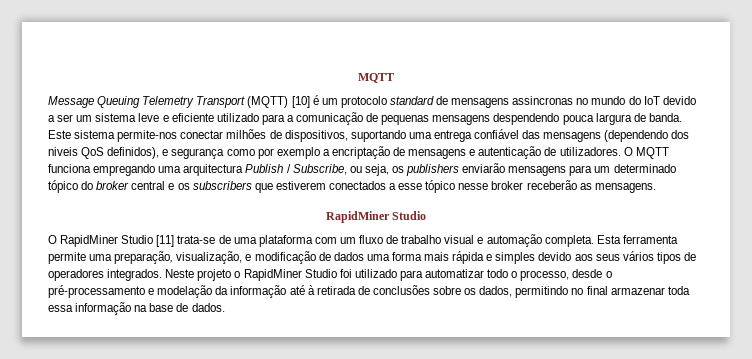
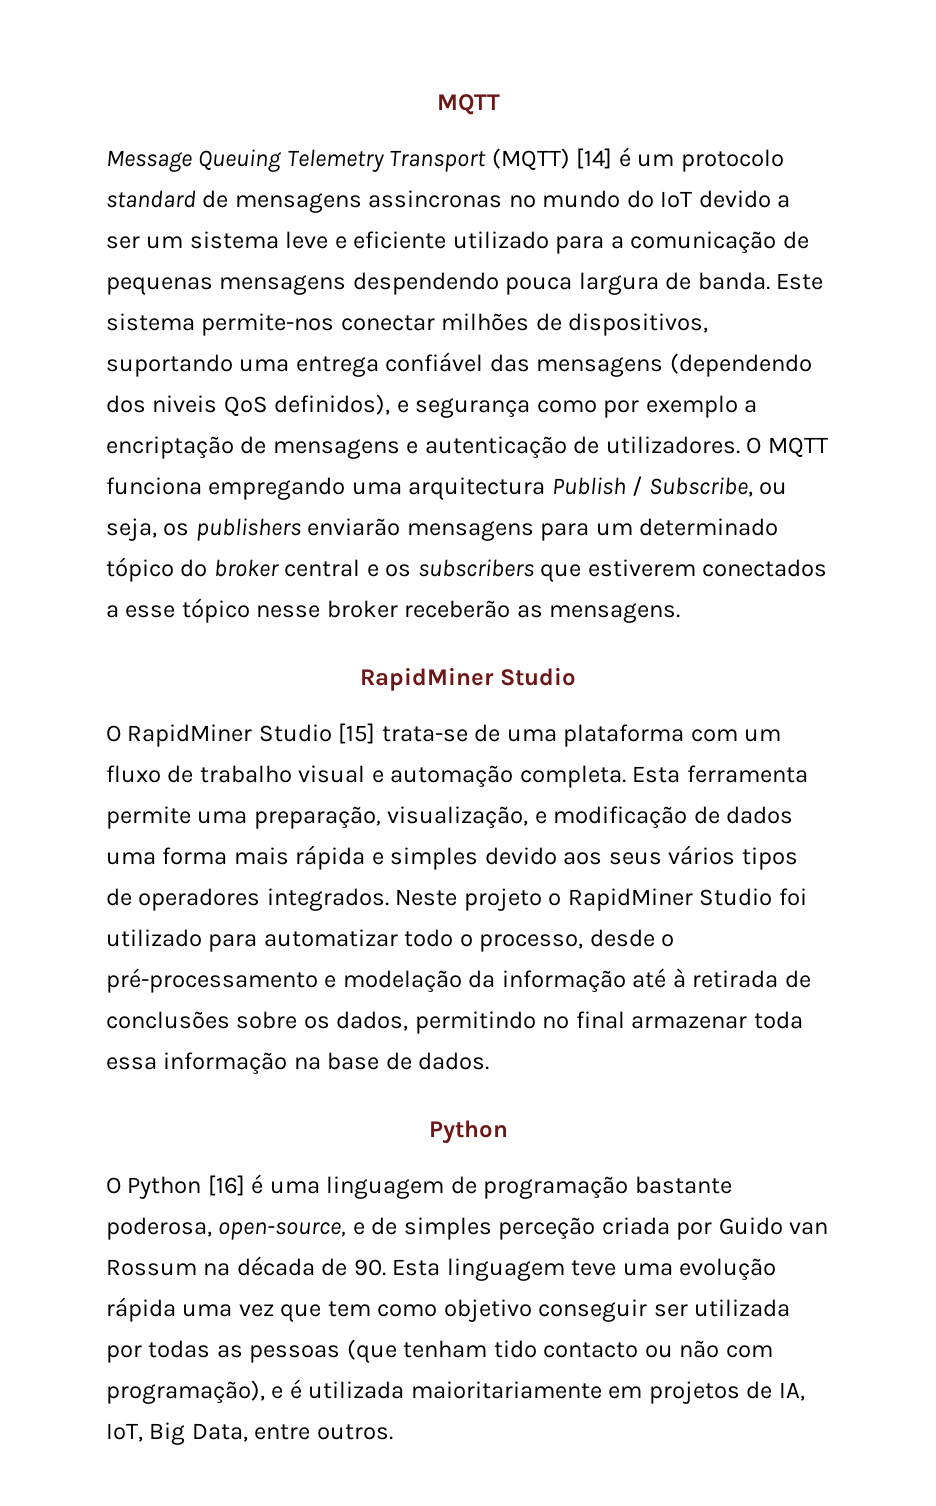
- Message Queuing Telemetry Transport (MQTT) [10] é um protocolo standard de mensagens assincronas no mundo do IoT devido a ser um sistema leve e eficiente utilizado para a comunicação de pequenas mensagens despendendo pouca largura de banda.
+ Message Queuing Telemetry Transport (MQTT) [14] é um protocolo standard de mensagens assincronas no mundo do IoT devido a ser um sistema leve e eficiente utilizado para a comunicação de pequenas mensagens despendendo pouca largura de banda.
- O RapidMiner Studio [11] trata-se de uma plataforma com um fluxo de trabalho visual e automação completa.
+ O RapidMiner Studio [15] trata-se de uma plataforma com um fluxo de trabalho visual e automação completa.
  Neste projeto o RapidMiner Studio foi utilizado para automatizar todo o processo, desde o pré-processamento e modelação da informação até à retirada de conclusões sobre os dados, permitindo no final armazenar toda essa informação na base de dados.
+ Python
+ O Python [16] é uma linguagem de programação bastante poderosa, open-source, e de simples perceção criada por Guido van Rossum na década de 90. Esta linguagem teve uma evolução rápida uma vez que tem como objetivo conseguir ser utilizada por todas as pessoas (que tenham tido contacto ou não com programação), e é utilizada maioritariamente em projetos de IA, IoT, Big Data, entre outros.

